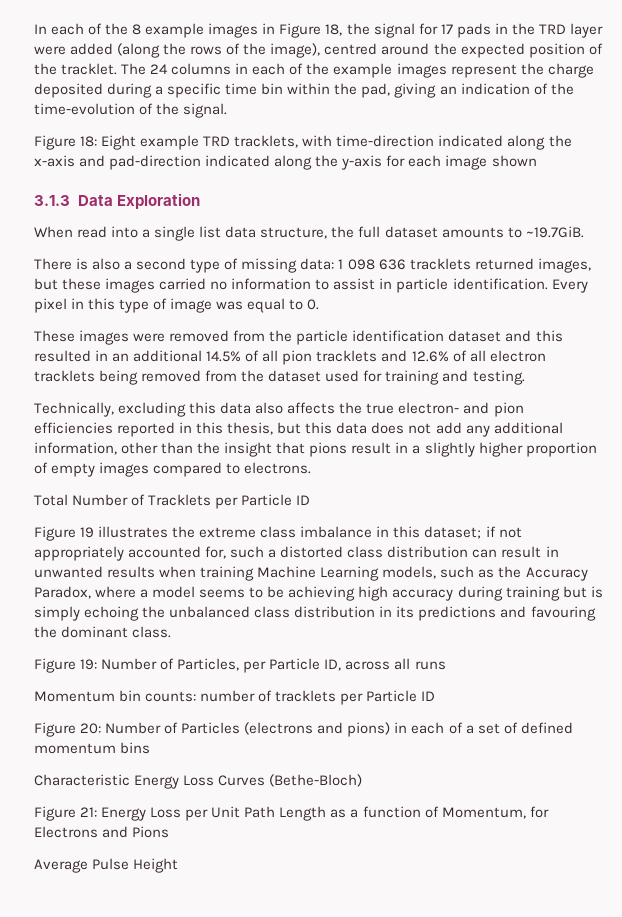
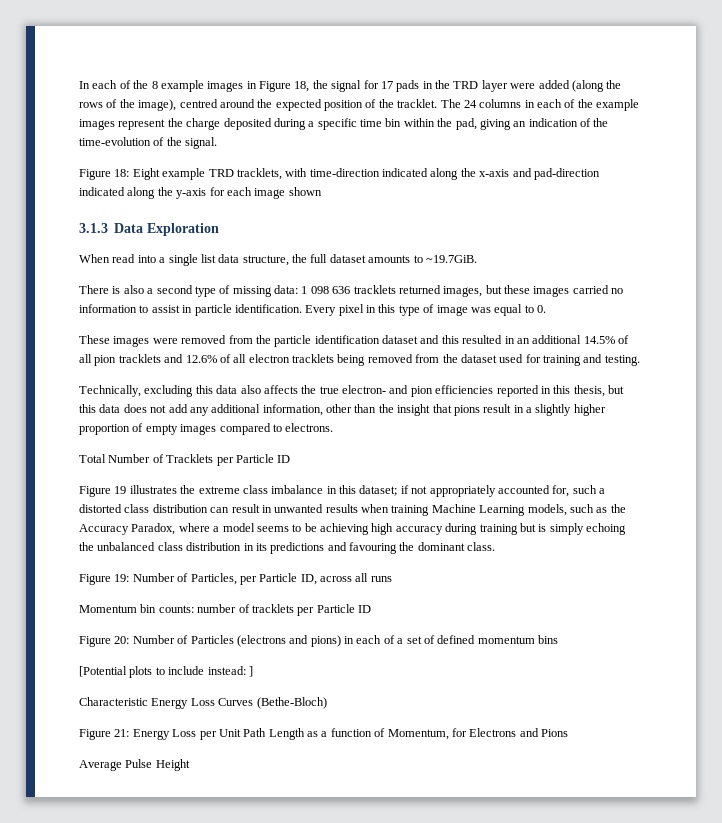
+ [Potential plots to include instead: ]

